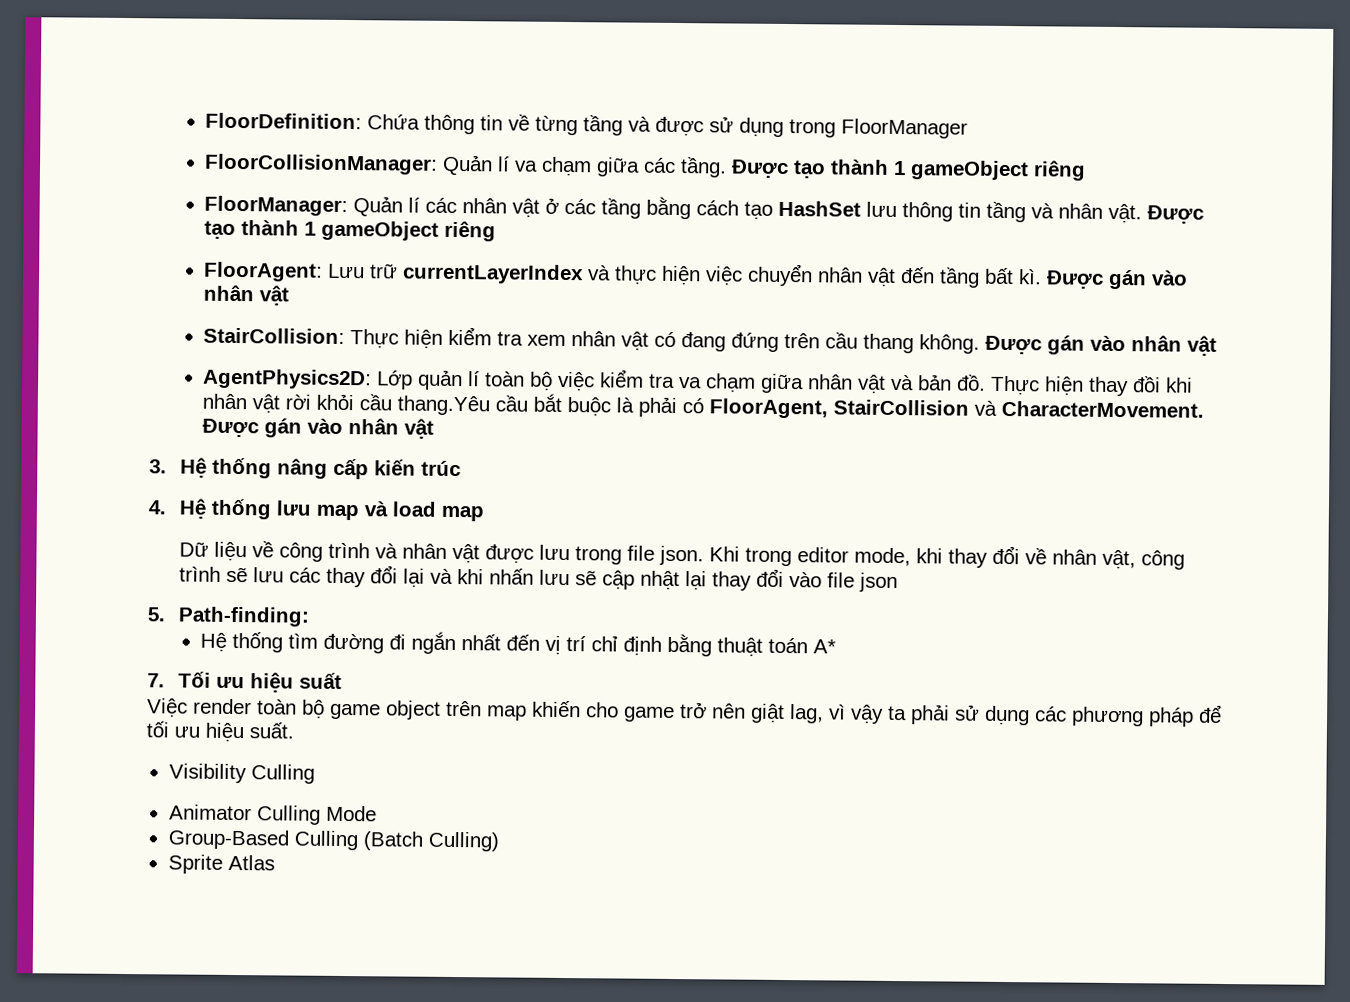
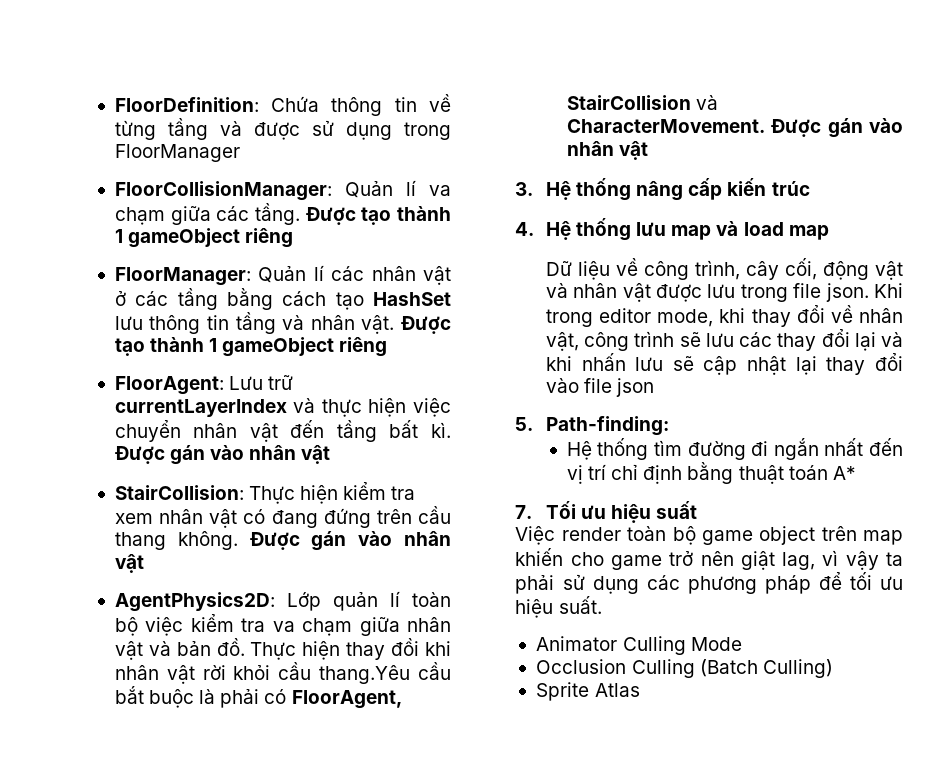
- Dữ liệu về công trình và nhân vật được lưu trong file json.
+ Dữ liệu về công trình, cây cối, động vật và nhân vật được lưu trong file json.
- Visibility Culling
- Group-Based Culling (Batch Culling)
+ Occlusion Culling (Batch Culling)

